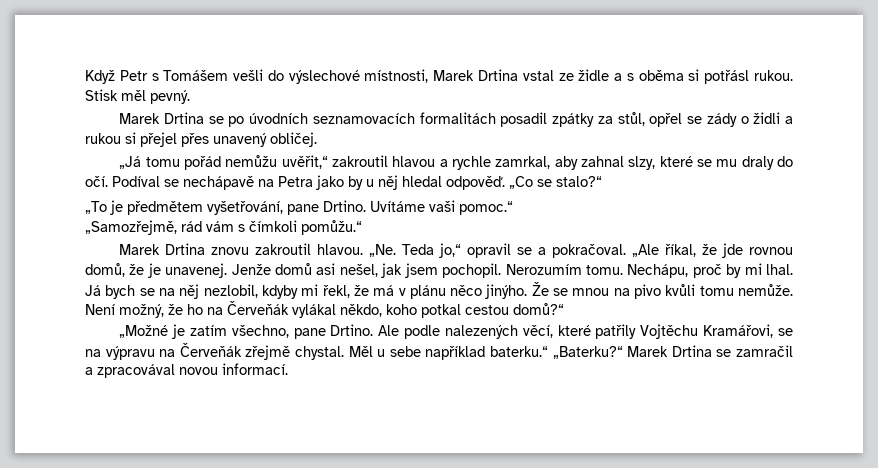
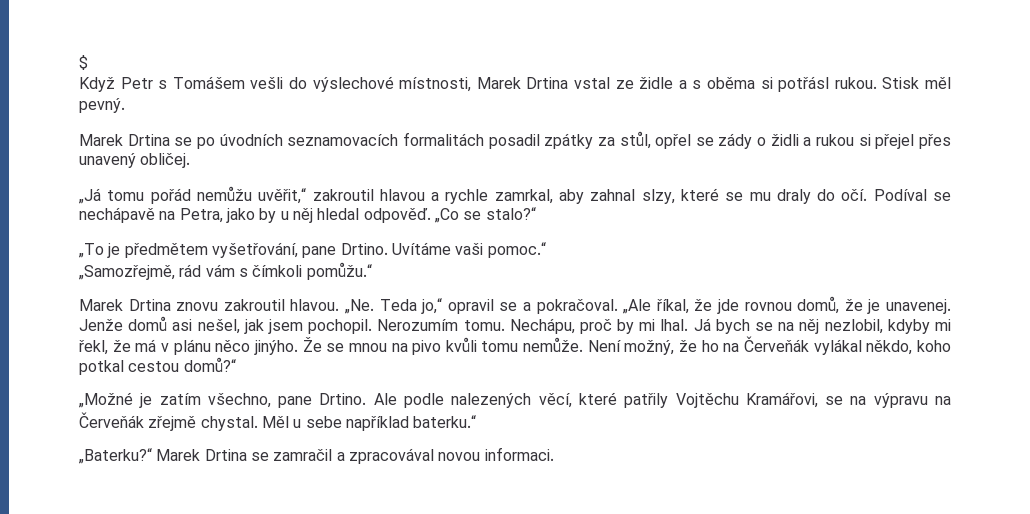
+ $
- Podíval se nechápavě na Petra jako by u něj hledal odpověď.
+ Podíval se nechápavě na Petra, jako by u něj hledal odpověď.
- Měl u sebe například baterku.“ „Baterku?“ Marek Drtina se zamračil a zpracovával novou informací.
+ Měl u sebe například baterku.“
+ „Baterku?“ Marek Drtina se zamračil a zpracovával novou informaci.

